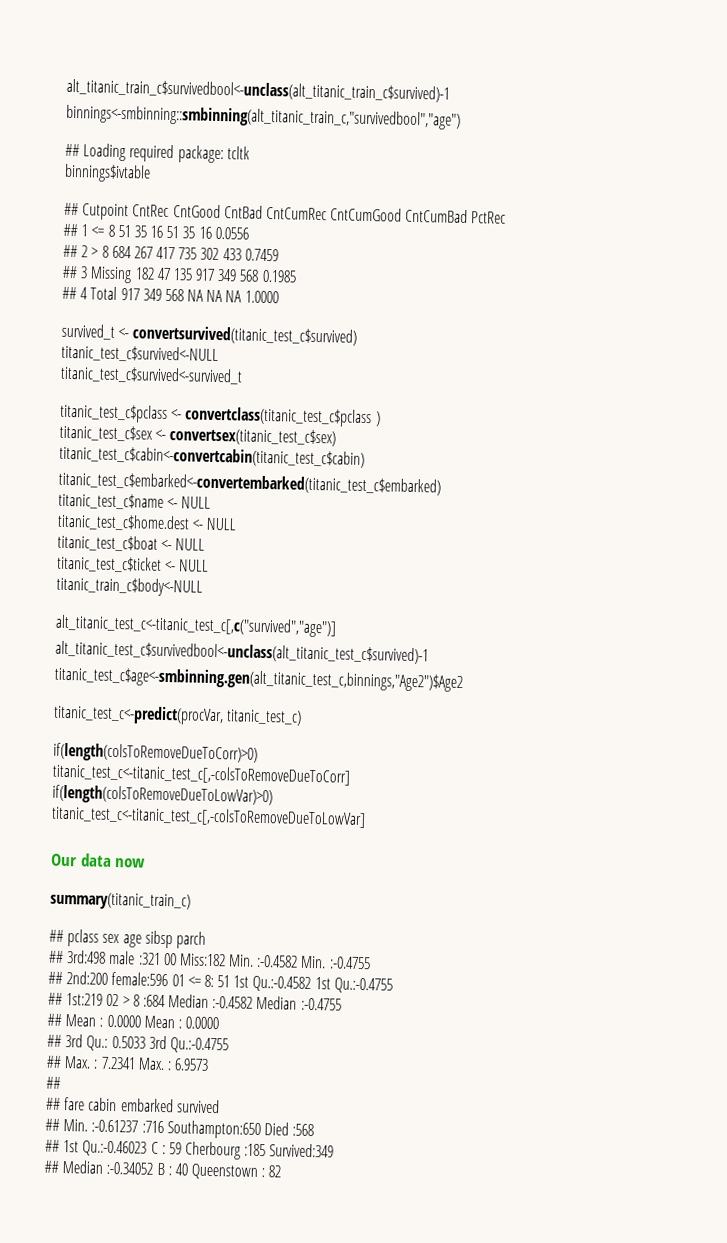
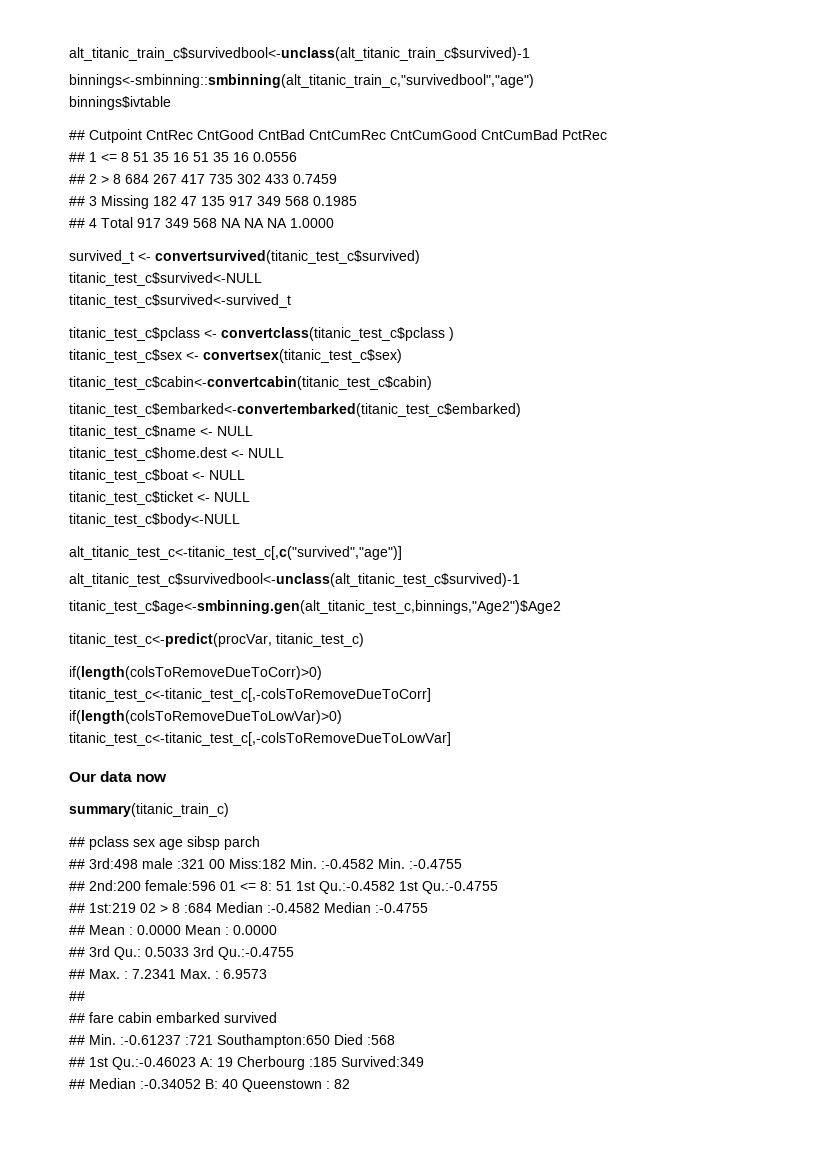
- ## Loading required package: tcltk
- titanic_train_c$body<-NULL
+ titanic_test_c$body<-NULL
- ## Min. :-0.61237 :716 Southampton:650 Died :568
+ ## Min. :-0.61237 :721 Southampton:650 Died :568
- ## 1st Qu.:-0.46023 C : 59 Cherbourg :185 Survived:349
+ ## 1st Qu.:-0.46023 A: 19 Cherbourg :185 Survived:349
- ## Median :-0.34052 B : 40 Queenstown : 82
+ ## Median :-0.34052 B: 40 Queenstown : 82

